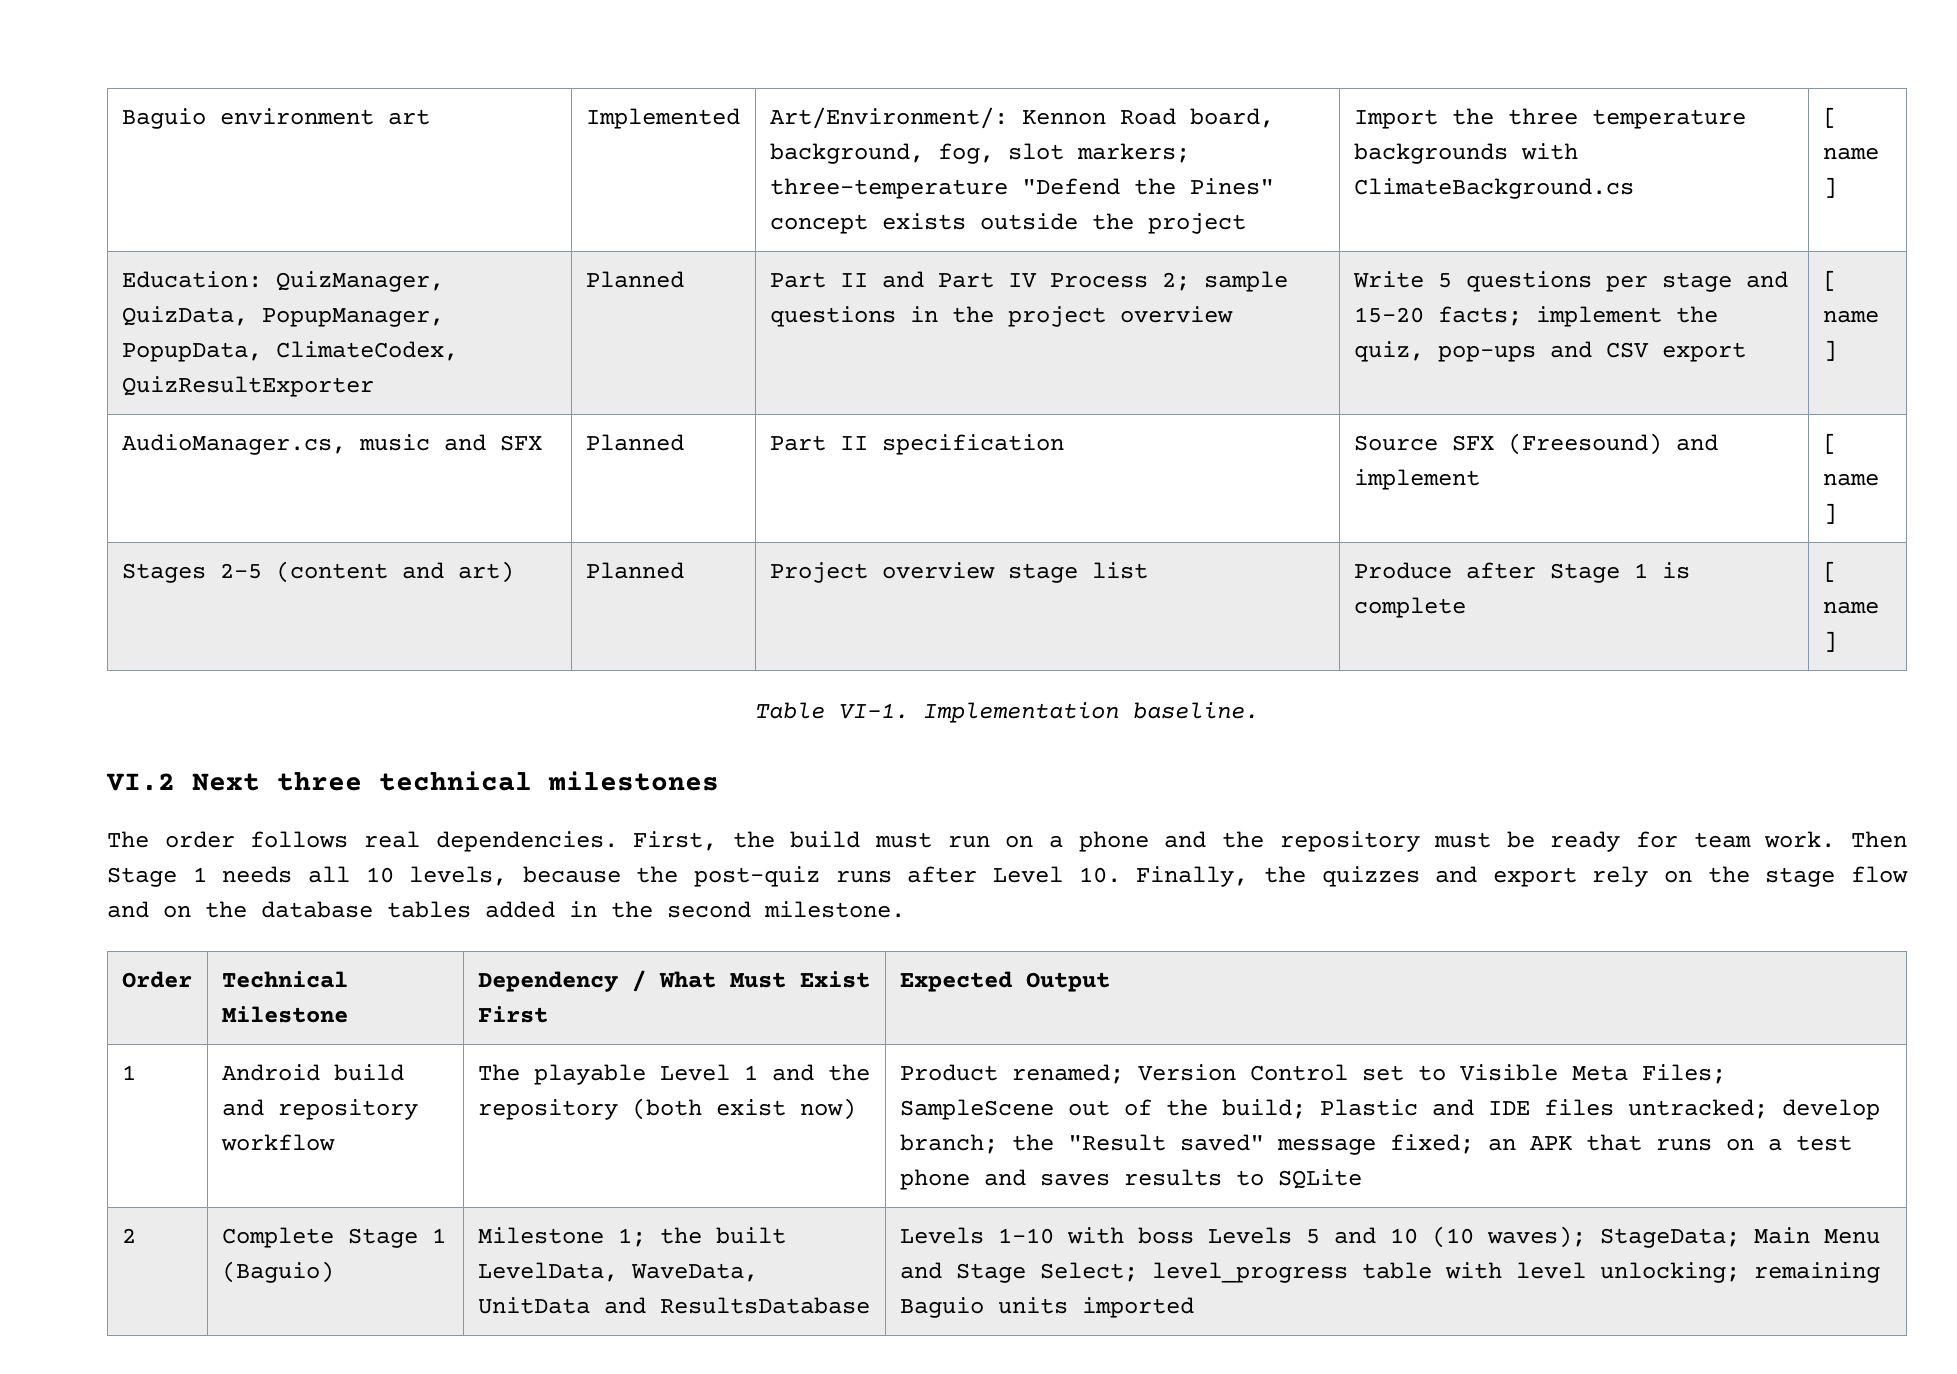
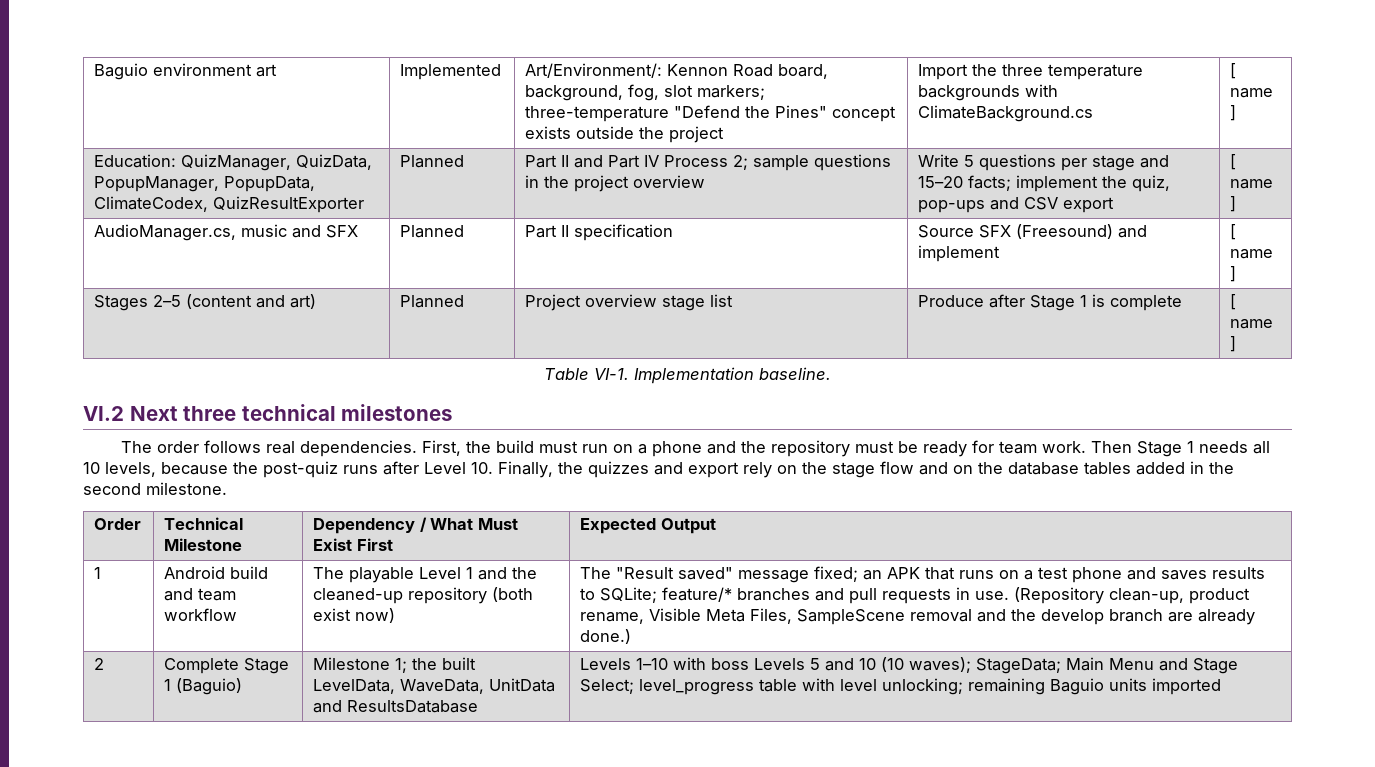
- Android build and repository workflow
+ Android build and team workflow
- The playable Level 1 and the repository (both exist now)
+ The playable Level 1 and the cleaned-up repository (both exist now)
- Product renamed; Version Control set to Visible Meta Files; SampleScene out of the build; Plastic and IDE files untracked; develop branch; the "Result saved" message fixed; an APK that runs on a test phone and saves results to SQLite
+ The "Result saved" message fixed; an APK that runs on a test phone and saves results to SQLite; feature/* branches and pull requests in use. (Repository clean-up, product rename, Visible Meta Files, SampleScene removal and the develop branch are already done.)

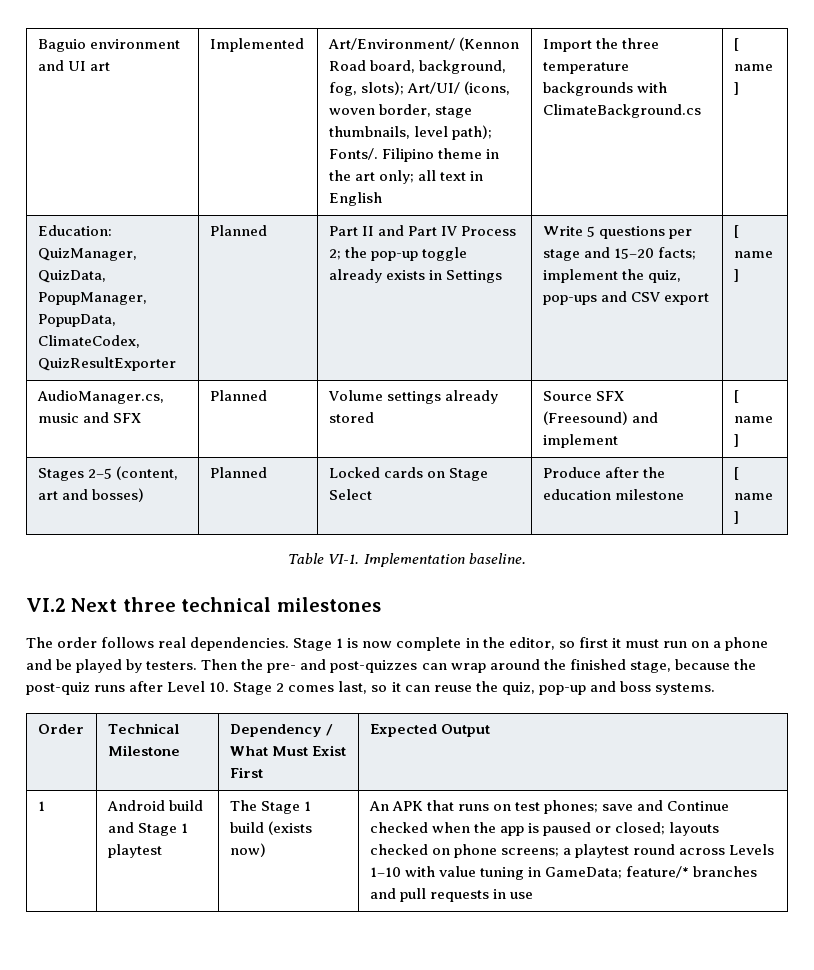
- Baguio environment art
+ Baguio environment and UI art
- Art/Environment/: Kennon Road board, background, fog, slot markers; three-temperature "Defend the Pines" concept exists outside the project
+ Art/Environment/ (Kennon Road board, background, fog, slots); Art/UI/ (icons, woven border, stage thumbnails, level path); Fonts/. Filipino theme in the art only; all text in English
- Education: QuizManager, QuizData, PopupManager, PopupData, ClimateCodex, QuizResultExporter | Planned | Part II and Part IV Process 2; sample questions in the project overview | Write 5 questions per stage and 15–20 facts; implement the quiz, pop-ups and CSV export | [ name ]
+ Education: QuizManager, QuizData, PopupManager, PopupData, ClimateCodex, QuizResultExporter | Planned | Part II and Part IV Process 2; the pop-up toggle already exists in Settings | Write 5 questions per stage and 15–20 facts; implement the quiz, pop-ups and CSV export | [ name ]
- AudioManager.cs, music and SFX | Planned | Part II specification | Source SFX (Freesound) and implement | [ name ]
+ AudioManager.cs, music and SFX | Planned | Volume settings already stored | Source SFX (Freesound) and implement | [ name ]
- Stages 2–5 (content and art) | Planned | Project overview stage list | Produce after Stage 1 is complete | [ name ]
+ Stages 2–5 (content, art and bosses) | Planned | Locked cards on Stage Select | Produce after the education milestone | [ name ]
- First, the build must run on a phone and the repository must be ready for team work. Then Stage 1 needs all 10 levels, because the post-quiz runs after Level 10. Finally, the quizzes and export rely on the stage flow and on the database tables added in the second milestone.
+ Stage 1 is now complete in the editor, so first it must run on a phone and be played by testers. Then the pre- and post-quizzes can wrap around the finished stage, because the post-quiz runs after Level 10. Stage 2 comes last, so it can reuse the quiz, pop-up and boss systems.
- Android build and team workflow | The playable Level 1 and the cleaned-up repository (both exist now) | The "Result saved" message fixed; an APK that runs on a test phone and saves results to SQLite; feature/* branches and pull requests in use. (Repository clean-up, product rename, Visible Meta Files, SampleScene removal and the develop branch are already done.)
- 2 | Complete Stage 1 (Baguio) | Milestone 1; the built LevelData, WaveData, UnitData and ResultsDatabase | Levels 1–10 with boss Levels 5 and 10 (10 waves); StageData; Main Menu and Stage Select; level_progress table with level unlocking; remaining Baguio units imported
+ Android build and Stage 1 playtest | The Stage 1 build (exists now) | An APK that runs on test phones; save and Continue checked when the app is paused or closed; layouts checked on phone screens; a playtest round across Levels 1–10 with value tuning in GameData; feature/* branches and pull requests in use

